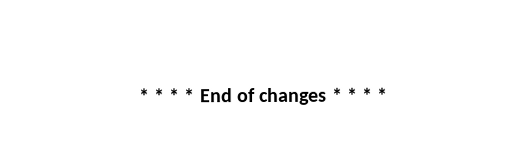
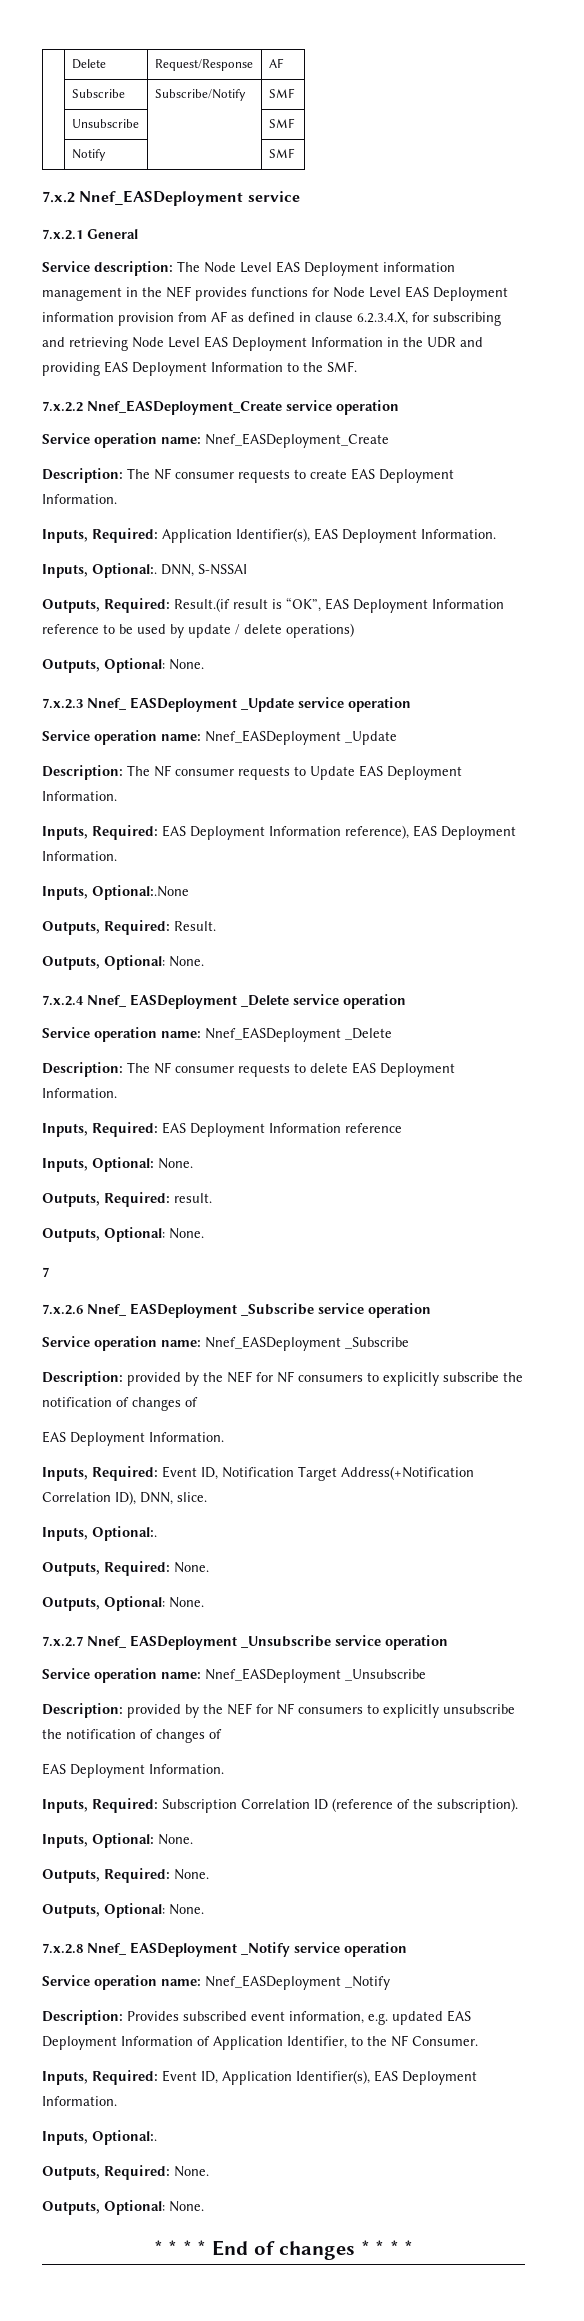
+ | Delete | Request/Response | AF
+ | Subscribe | Subscribe/Notify | SMF
+ | Unsubscribe | | SMF
+ | Notify | | SMF
+ 7.x.2 Nnef_EASDeployment service
+ 7.x.2.1 General
+ Service description: The Node Level EAS Deployment information management in the NEF provides functions for Node Level EAS Deployment information provision from AF as defined in clause 6.2.3.4.X, for subscribing and retrieving Node Level EAS Deployment Information in the UDR and providing EAS Deployment Information to the SMF.
+ 7.x.2.2 Nnef_EASDeployment_Create service operation
+ Service operation name: Nnef_EASDeployment_Create
+ Description: The NF consumer requests to create EAS Deployment Information.
+ Inputs, Required: Application Identifier(s), EAS Deployment Information.
+ Inputs, Optional:. DNN, S-NSSAI
+ Outputs, Required: Result.(if result is “OK”, EAS Deployment Information reference to be used by update / delete operations)
+ Outputs, Optional: None.
+ 7.x.2.3 Nnef_ EASDeployment _Update service operation
+ Service operation name: Nnef_EASDeployment _Update
+ Description: The NF consumer requests to Update EAS Deployment Information.
+ Inputs, Required: EAS Deployment Information reference), EAS Deployment Information.
+ Inputs, Optional:.None
+ Outputs, Required: Result.
+ Outputs, Optional: None.
+ 7.x.2.4 Nnef_ EASDeployment _Delete service operation
+ Service operation name: Nnef_EASDeployment _Delete
+ Description: The NF consumer requests to delete EAS Deployment Information.
+ Inputs, Required: EAS Deployment Information reference
+ Inputs, Optional: None.
+ Outputs, Required: result.
+ Outputs, Optional: None.
+ 7
+ 7.x.2.6 Nnef_ EASDeployment _Subscribe service operation
+ Service operation name: Nnef_EASDeployment _Subscribe
+ Description: provided by the NEF for NF consumers to explicitly subscribe the notification of changes of
+ EAS Deployment Information.
+ Inputs, Required: Event ID, Notification Target Address(+Notification Correlation ID), DNN, slice.
+ Inputs, Optional:.
+ Outputs, Required: None.
+ Outputs, Optional: None.
+ 7.x.2.7 Nnef_ EASDeployment _Unsubscribe service operation
+ Service operation name: Nnef_EASDeployment _Unsubscribe
+ Description: provided by the NEF for NF consumers to explicitly unsubscribe the notification of changes of
+ EAS Deployment Information.
+ Inputs, Required: Subscription Correlation ID (reference of the subscription).
+ Inputs, Optional: None.
+ Outputs, Required: None.
+ Outputs, Optional: None.
+ 7.x.2.8 Nnef_ EASDeployment _Notify service operation
+ Service operation name: Nnef_EASDeployment _Notify
+ Description: Provides subscribed event information, e.g. updated EAS Deployment Information of Application Identifier, to the NF Consumer.
+ Inputs, Required: Event ID, Application Identifier(s), EAS Deployment Information.
+ Inputs, Optional:.
+ Outputs, Required: None.
+ Outputs, Optional: None.

